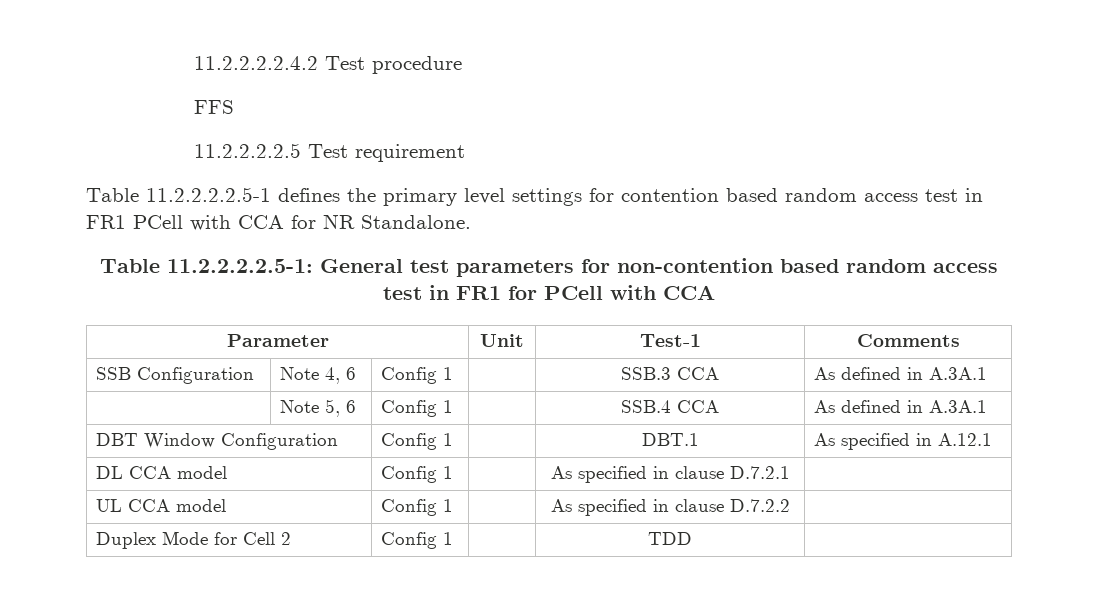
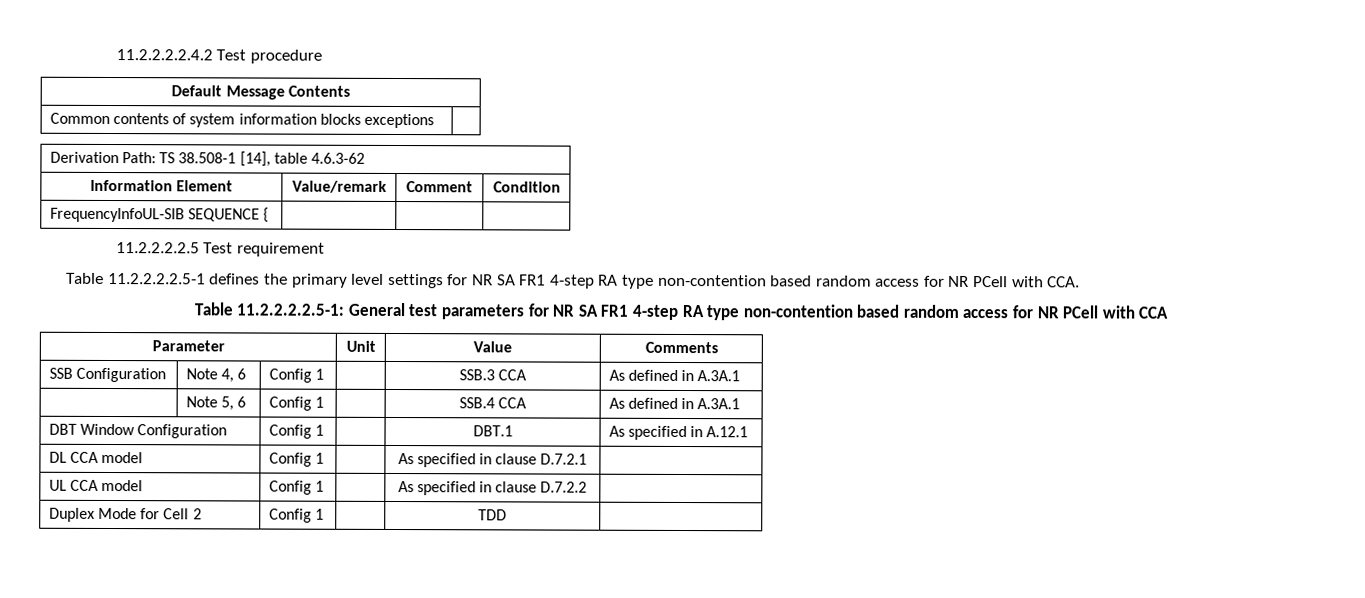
- FFS
+ Default Message Contents
+ Common contents of system information blocks exceptions |
+ Derivation Path: TS 38.508-1 [14], table 4.6.3-62
+ Information Element | Value/remark | Comment | Condition
+ FrequencyInfoUL-SIB SEQUENCE { | | |
- Table 11.2.2.2.2.5-1 defines the primary level settings for contention based random access test in FR1 PCell with CCA for NR Standalone.
+ Table 11.2.2.2.2.5-1 defines the primary level settings for NR SA FR1 4-step RA type non-contention based random access for NR PCell with CCA.
- Table 11.2.2.2.2.5-1: General test parameters for non-contention based random access test in FR1 for PCell with CCA
+ Table 11.2.2.2.2.5-1: General test parameters for NR SA FR1 4-step RA type non-contention based random access for NR PCell with CCA
- Parameter | Unit | Test-1 | Comments
+ Parameter | Unit | Value | Comments

